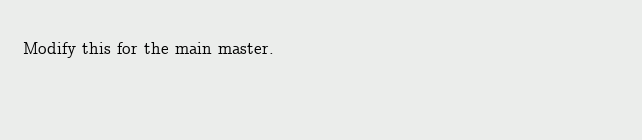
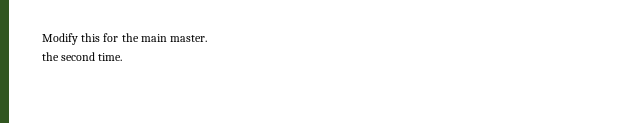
+ the second time.

